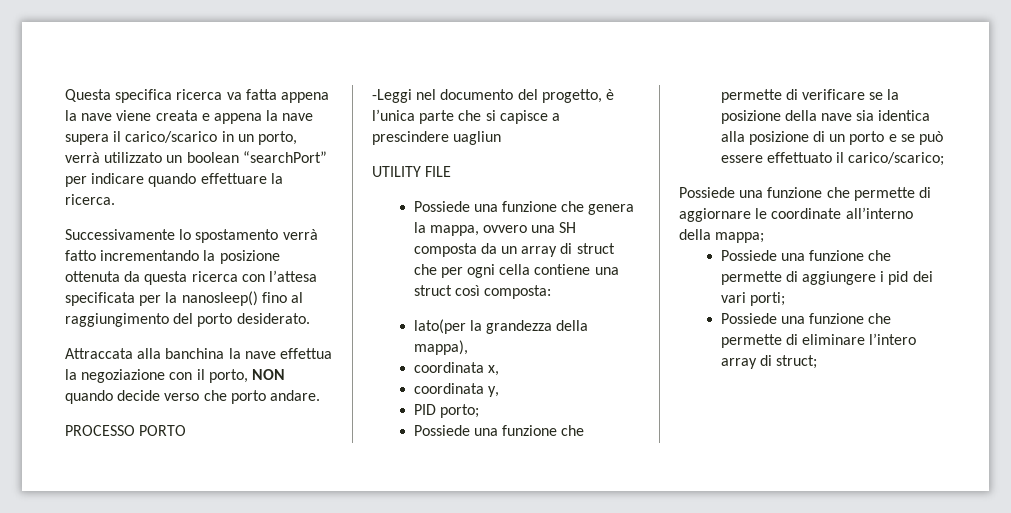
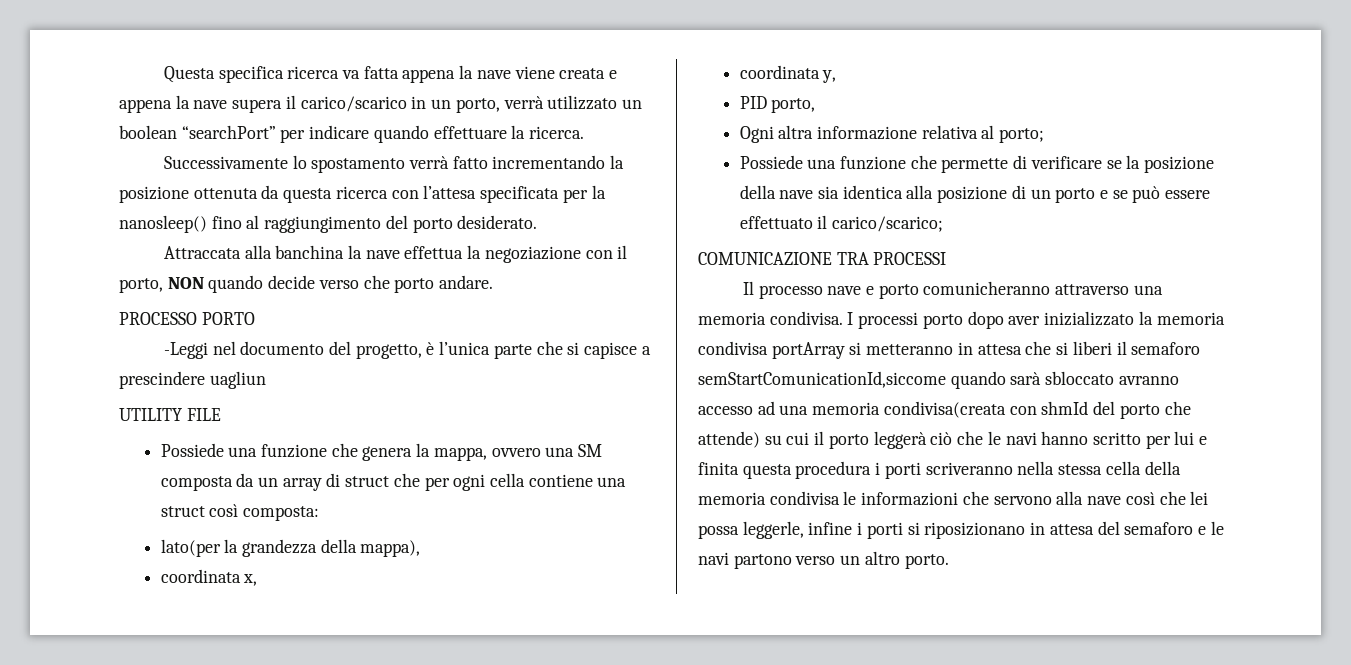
- Possiede una funzione che genera la mappa, ovvero una SH composta da un array di struct che per ogni cella contiene una struct così composta:
+ Possiede una funzione che genera la mappa, ovvero una SM composta da un array di struct che per ogni cella contiene una struct così composta:
- PID porto;
+ PID porto,
+ Ogni altra informazione relativa al porto;
- Possiede una funzione che permette di aggiornare le coordinate all’interno della mappa;
- Possiede una funzione che permette di aggiungere i pid dei vari porti;
- Possiede una funzione che permette di eliminare l’intero array di struct;
+ COMUNICAZIONE TRA PROCESSI
+ Il processo nave e porto comunicheranno attraverso una memoria condivisa. I processi porto dopo aver inizializzato la memoria condivisa portArray si metteranno in attesa che si liberi il semaforo semStartComunicationId,siccome quando sarà sbloccato avranno accesso ad una memoria condivisa(creata con shmId del porto che attende) su cui il porto leggerà ciò che le navi hanno scritto per lui e finita questa procedura i porti scriveranno nella stessa cella della memoria condivisa le informazioni che servono alla nave così che lei possa leggerle, infine i porti si riposizionano in attesa del semaforo e le navi partono verso un altro porto.

